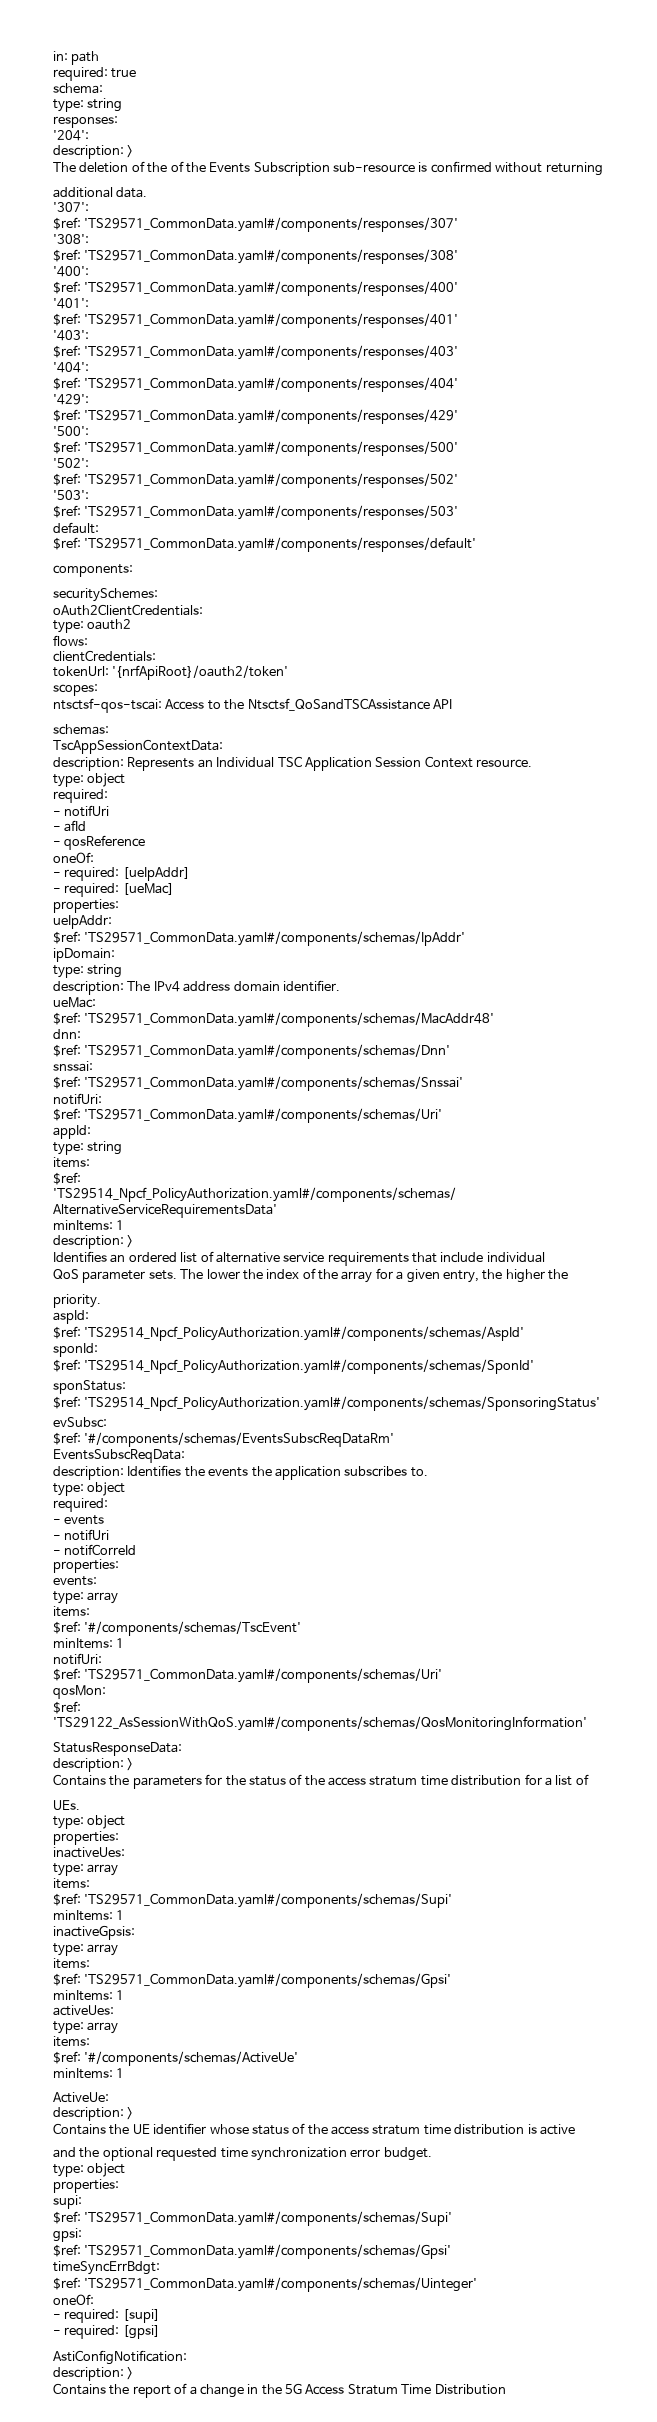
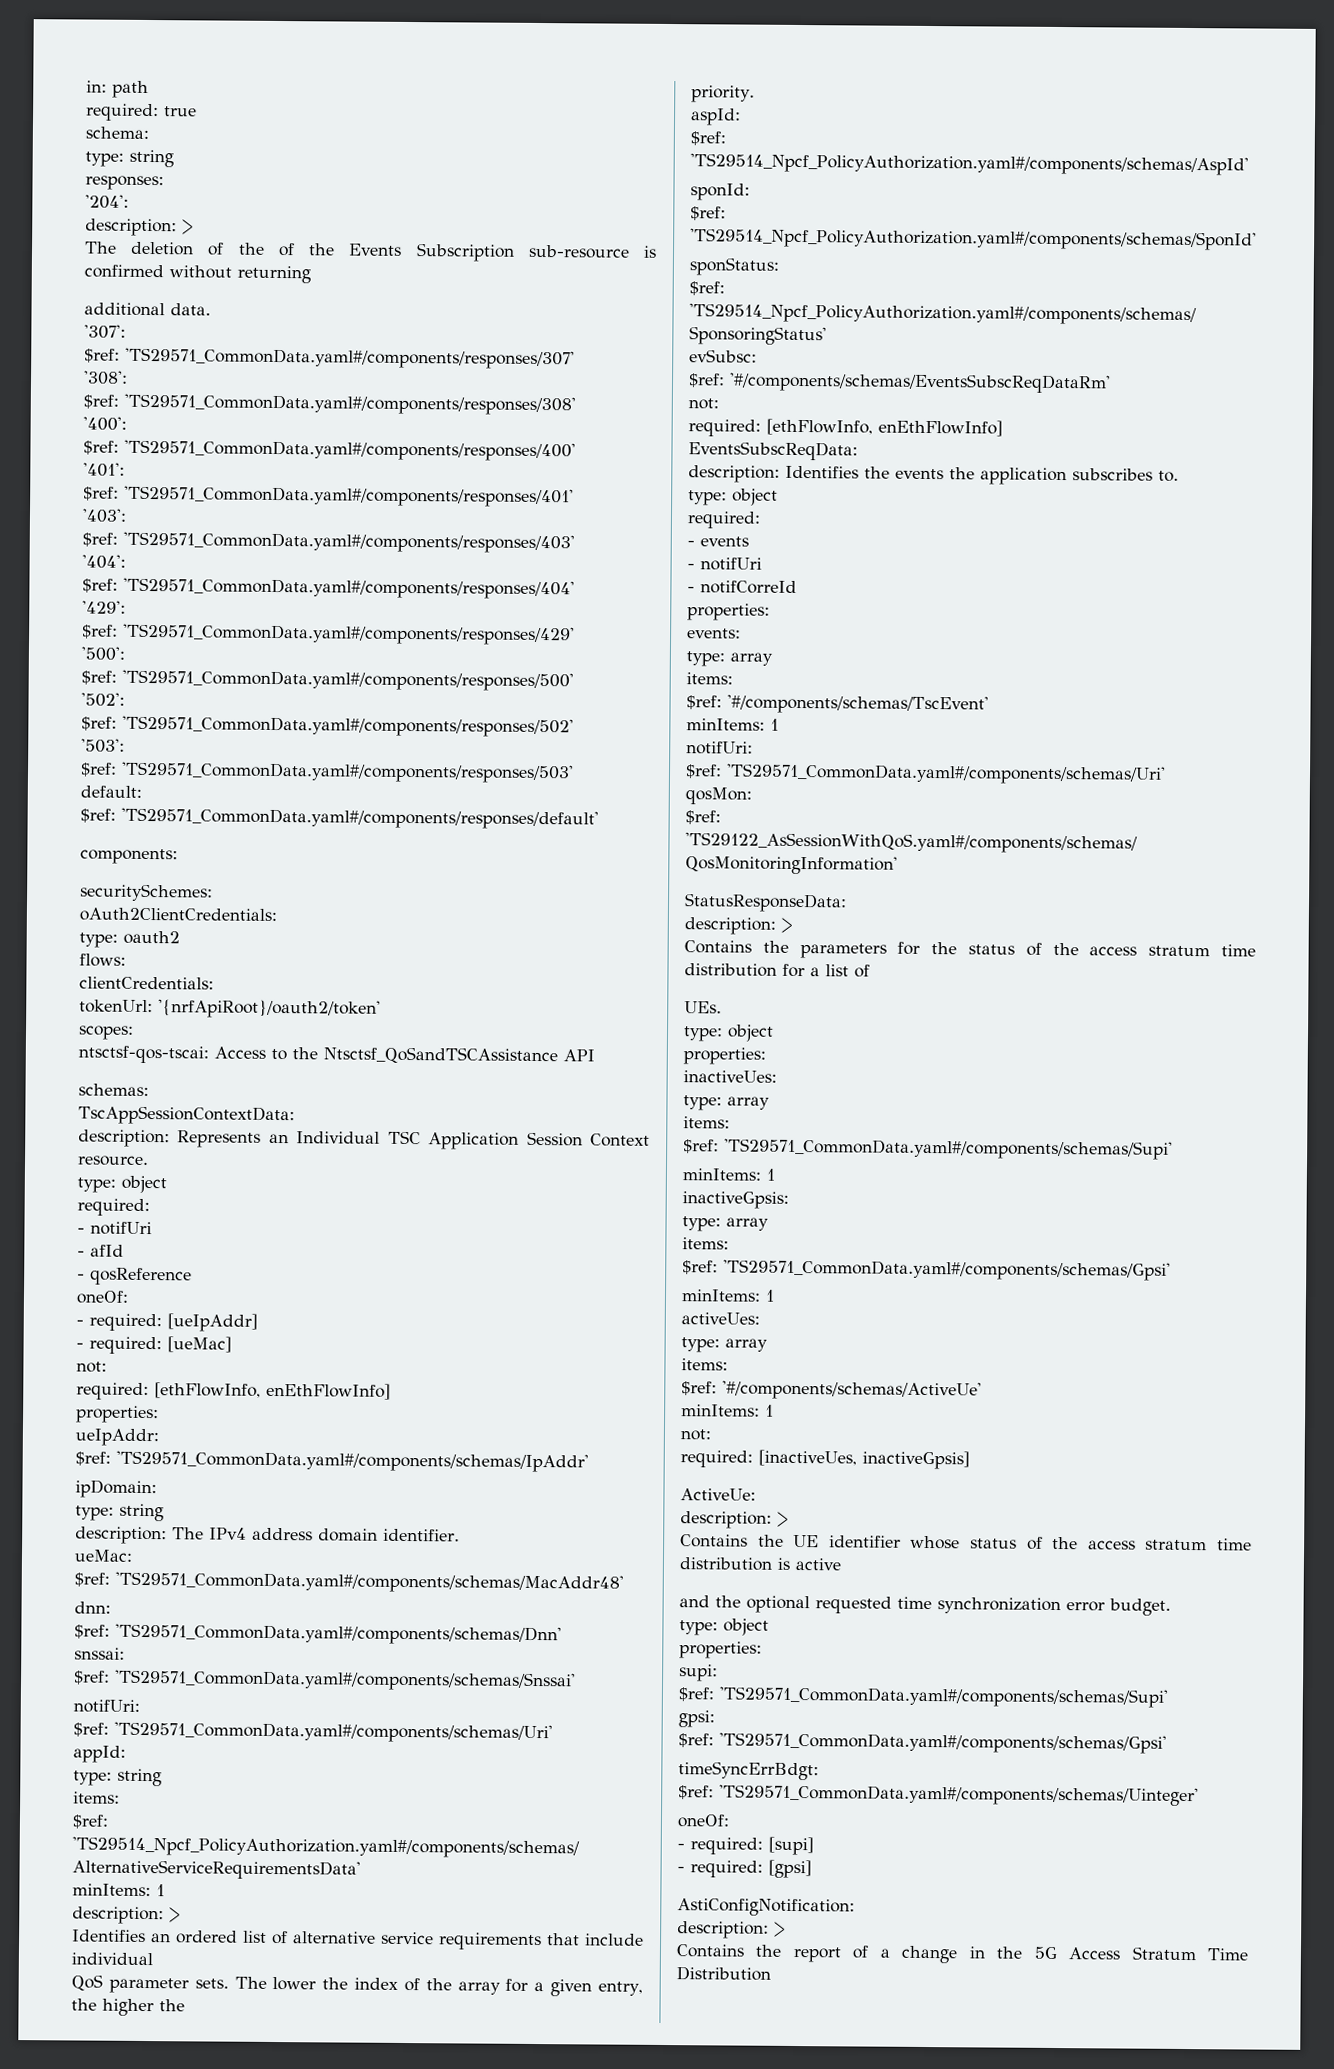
  - required: [ueMac]
+ not:
+ required: [ethFlowInfo, enEthFlowInfo]
  $ref: '#/components/schemas/EventsSubscReqDataRm'
+ not:
+ required: [ethFlowInfo, enEthFlowInfo]
  $ref: '#/components/schemas/ActiveUe'
  minItems: 1
+ not:
+ required: [inactiveUes, inactiveGpsis]

